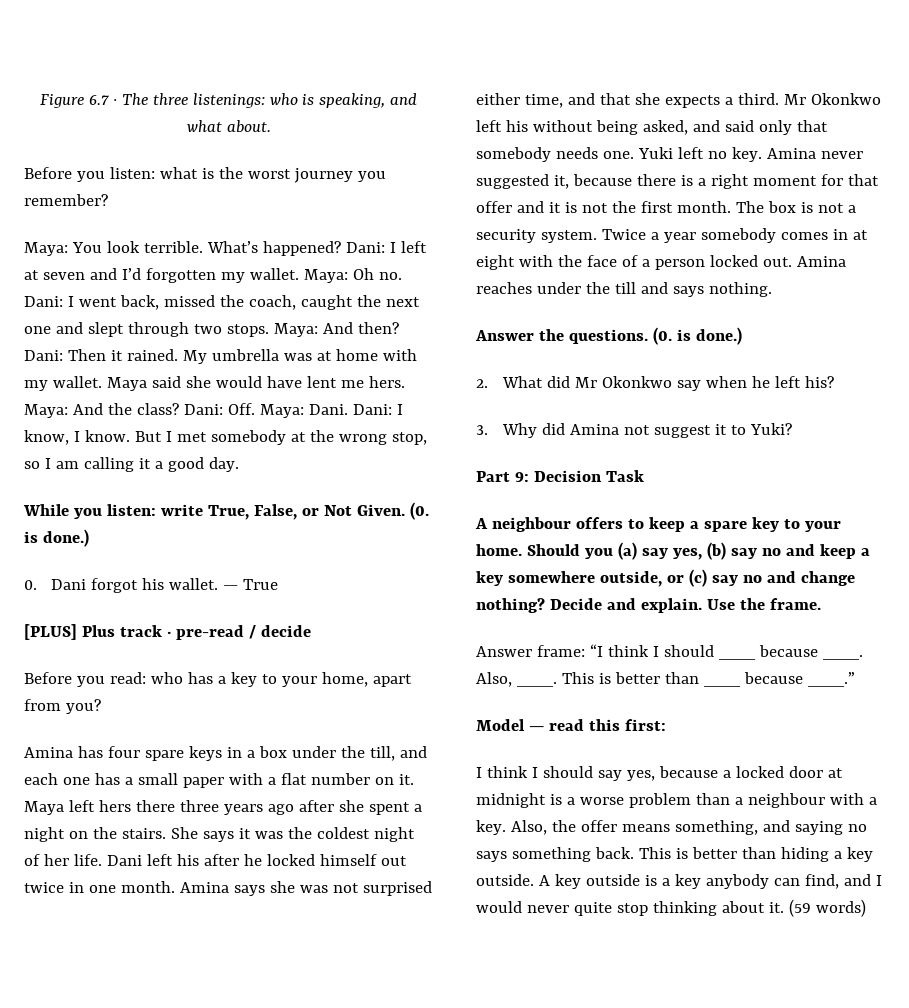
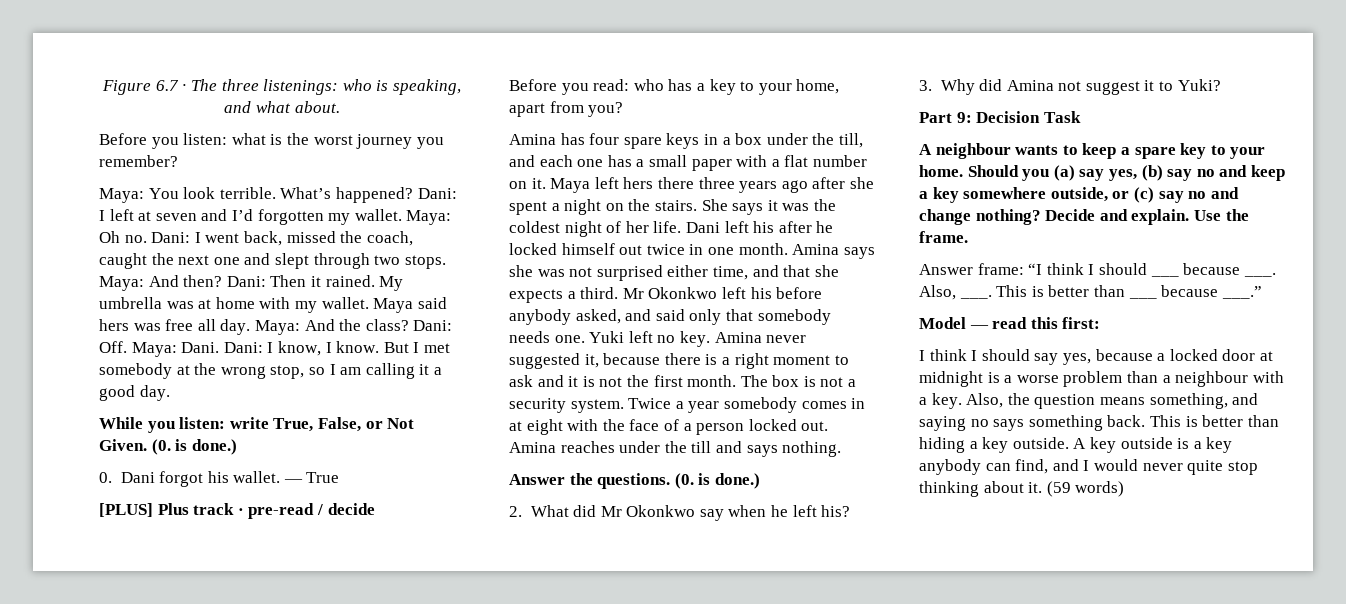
- Maya said she would have lent me hers.
+ Maya said hers was free all day.
- Mr Okonkwo left his without being asked, and said only that somebody needs one.
+ Mr Okonkwo left his before anybody asked, and said only that somebody needs one.
- Amina never suggested it, because there is a right moment for that offer and it is not the first month.
+ Amina never suggested it, because there is a right moment to ask and it is not the first month.
- A neighbour offers to keep a spare key to your home.
+ A neighbour wants to keep a spare key to your home.
- Also, the offer means something, and saying no says something back.
+ Also, the question means something, and saying no says something back.

